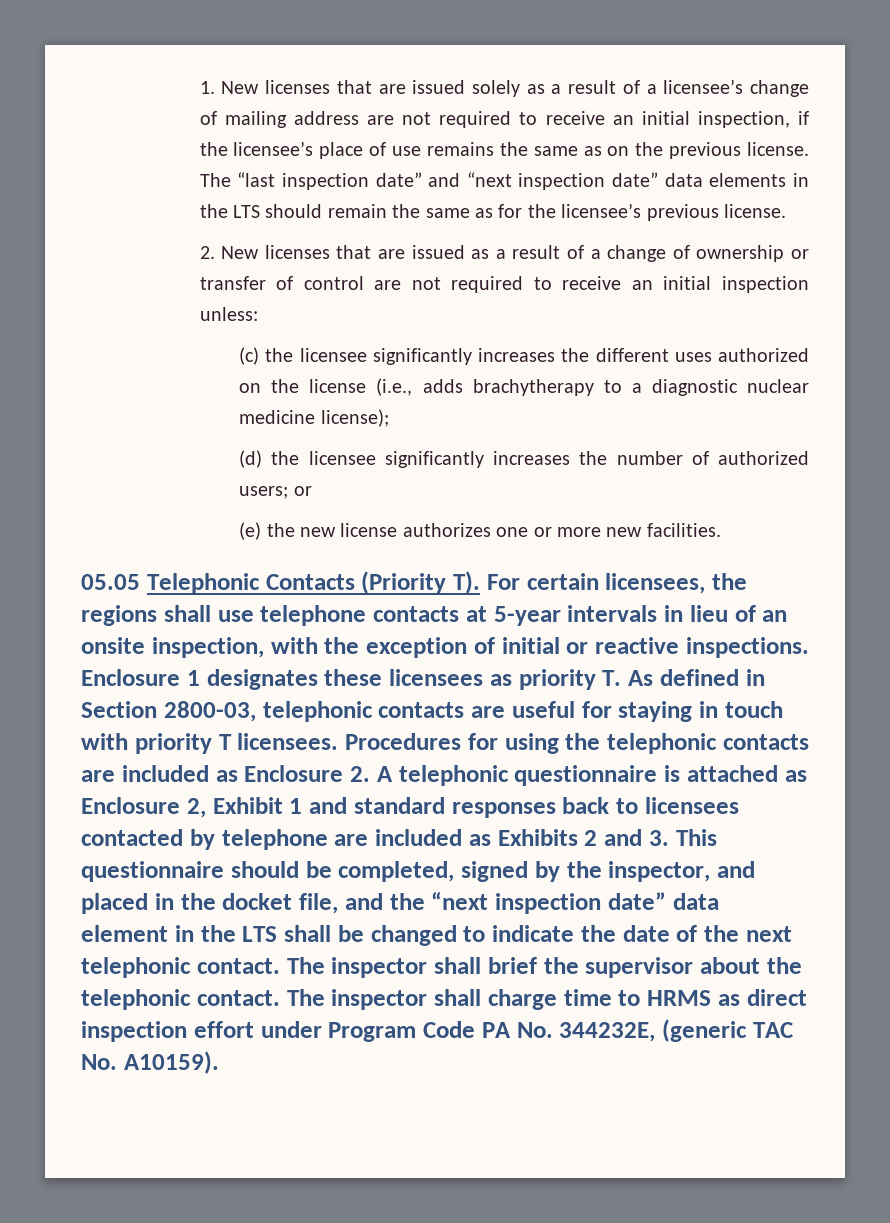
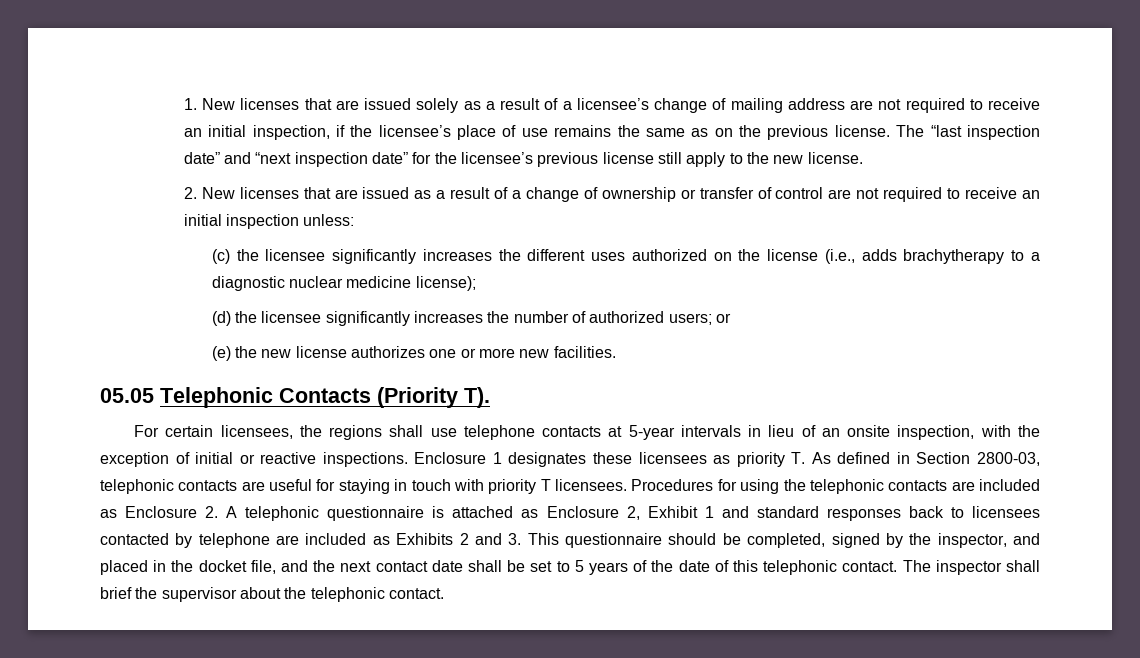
- The “last inspection date” and “next inspection date” data elements in the LTS should remain the same as for the licensee’s previous license.
+ The “last inspection date” and “next inspection date” for the licensee’s previous license still apply to the new license.
- 05.05 Telephonic Contacts (Priority T). For certain licensees, the regions shall use telephone contacts at 5-year intervals in lieu of an onsite inspection, with the exception of initial or reactive inspections.
+ 05.05 Telephonic Contacts (Priority T).
+ For certain licensees, the regions shall use telephone contacts at 5-year intervals in lieu of an onsite inspection, with the exception of initial or reactive inspections.
- Procedures for using the telephonic contacts are included as Enclosure 2. A telephonic questionnaire is attached as Enclosure 2, Exhibit 1 and standard responses back to licensees contacted by telephone are included as Exhibits 2 and 3. This questionnaire should be completed, signed by the inspector, and placed in the docket file, and the “next inspection date” data element in the LTS shall be changed to indicate the date of the next telephonic contact.
+ Procedures for using the telephonic contacts are included as Enclosure 2. A telephonic questionnaire is attached as Enclosure 2, Exhibit 1 and standard responses back to licensees contacted by telephone are included as Exhibits 2 and 3. This questionnaire should be completed, signed by the inspector, and placed in the docket file, and the next contact date shall be set to 5 years of the date of this telephonic contact.
- The inspector shall charge time to HRMS as direct inspection effort under Program Code PA No. 344232E, (generic TAC No. A10159).

